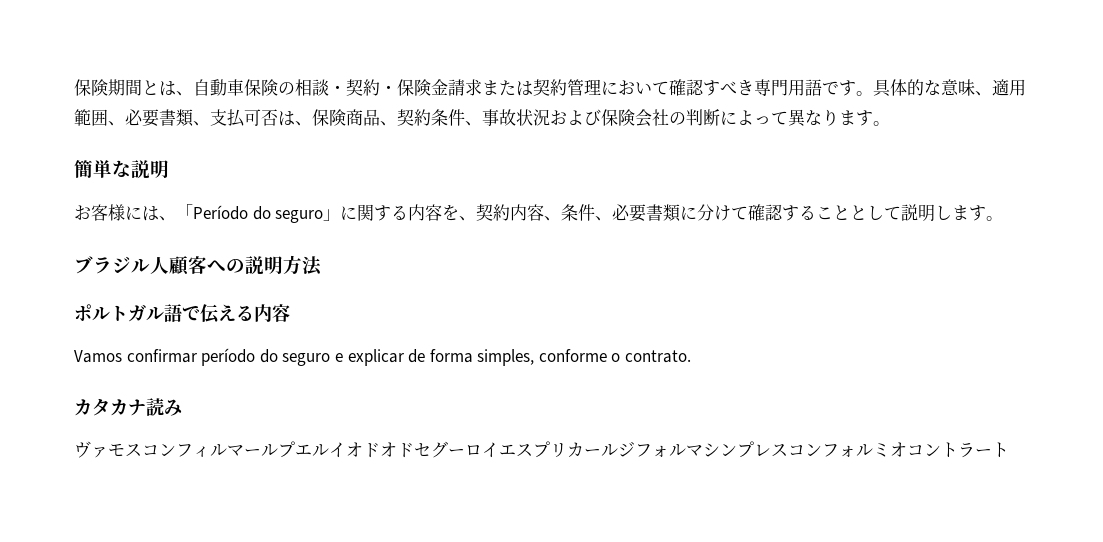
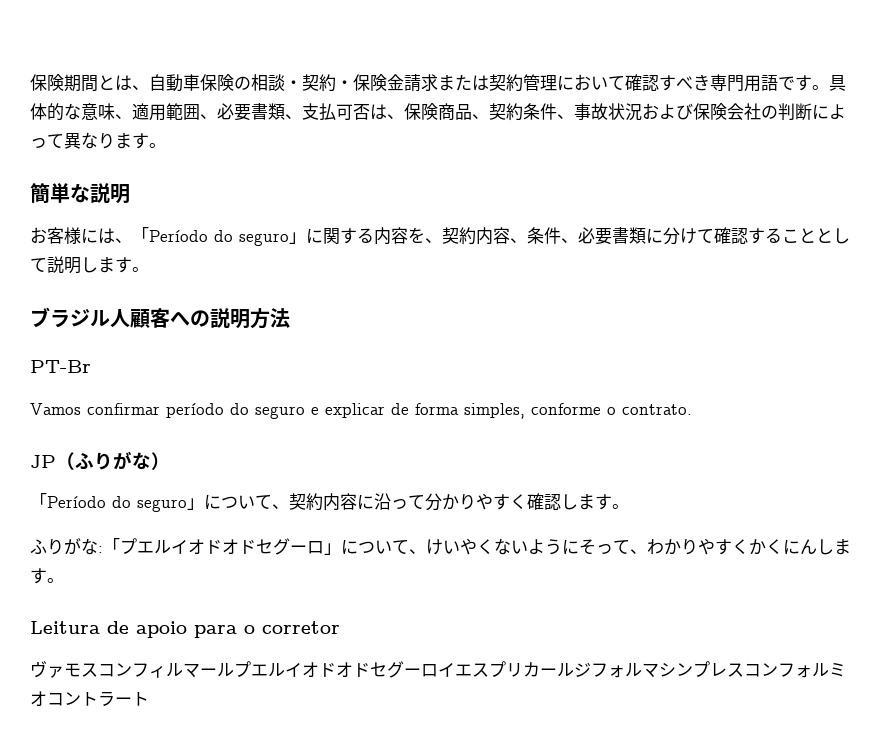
- ポルトガル語で伝える内容
+ PT-Br
- カタカナ読み
+ JP（ふりがな）
+ 「Período do seguro」について、契約内容に沿って分かりやすく確認します。
+ ふりがな:「プエルイオドオドセグーロ」について、けいやくないようにそって、わかりやすくかくにんします。
+ Leitura de apoio para o corretor

